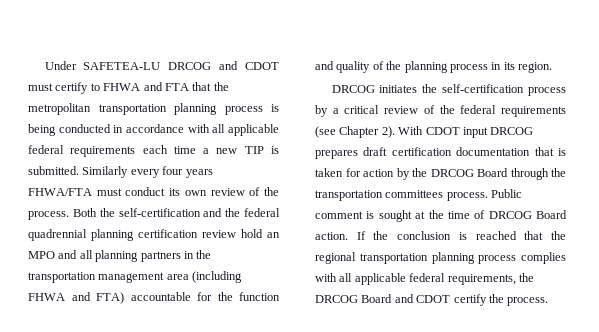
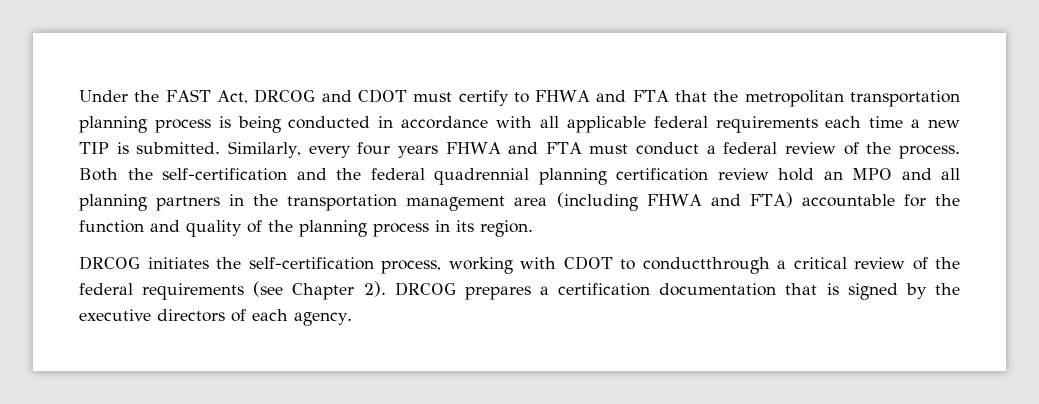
- Under SAFETEA-LU DRCOG and CDOT must certify to FHWA and FTA that the metropolitan transportation planning process is being conducted in accordance with all applicable federal requirements each time a new TIP is submitted.
+ Under the FAST Act, DRCOG and CDOT must certify to FHWA and FTA that the metropolitan transportation planning process is being conducted in accordance with all applicable federal requirements each time a new TIP is submitted.
- Similarly every four years FHWA/FTA must conduct its own review of the process.
+ Similarly, every four years FHWA and FTA must conduct a federal review of the process.
- DRCOG initiates the self-certification process by a critical review of the federal requirements (see Chapter 2).
+ DRCOG initiates the self-certification process, working with CDOT to conductthrough a critical review of the federal requirements (see Chapter 2).
- With CDOT input DRCOG prepares draft certification documentation that is taken for action by the DRCOG Board through the transportation committees process. Public comment is sought at the time of DRCOG Board action. If the conclusion is reached that the regional transportation planning process complies with all applicable federal requirements, the DRCOG Board and CDOT certify the process.
+ DRCOG prepares a certification documentation that is signed by the executive directors of each agency.

